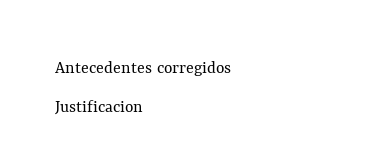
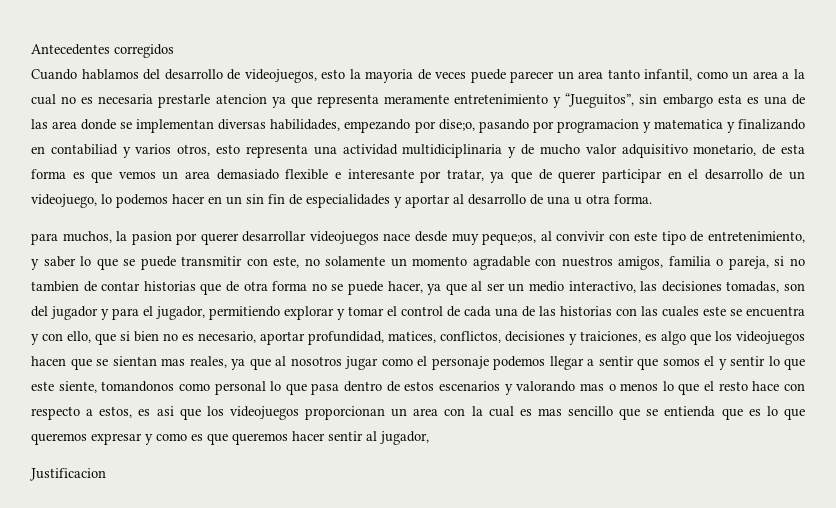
+ Cuando hablamos del desarrollo de videojuegos, esto la mayoria de veces puede parecer un area tanto infantil, como un area a la cual no es necesaria prestarle atencion ya que representa meramente entretenimiento y “Jueguitos”, sin embargo esta es una de las area donde se implementan diversas habilidades, empezando por dise;o, pasando por programacion y matematica y finalizando en contabiliad y varios otros, esto representa una actividad multidiciplinaria y de mucho valor adquisitivo monetario, de esta forma es que vemos un area demasiado flexible e interesante por tratar, ya que de querer participar en el desarrollo de un videojuego, lo podemos hacer en un sin fin de especialidades y aportar al desarrollo de una u otra forma.
+ para muchos, la pasion por querer desarrollar videojuegos nace desde muy peque;os, al convivir con este tipo de entretenimiento, y saber lo que se puede transmitir con este, no solamente un momento agradable con nuestros amigos, familia o pareja, si no tambien de contar historias que de otra forma no se puede hacer, ya que al ser un medio interactivo, las decisiones tomadas, son del jugador y para el jugador, permitiendo explorar y tomar el control de cada una de las historias con las cuales este se encuentra y con ello, que si bien no es necesario, aportar profundidad, matices, conflictos, decisiones y traiciones, es algo que los videojuegos hacen que se sientan mas reales, ya que al nosotros jugar como el personaje podemos llegar a sentir que somos el y sentir lo que este siente, tomandonos como personal lo que pasa dentro de estos escenarios y valorando mas o menos lo que el resto hace con respecto a estos, es asi que los videojuegos proporcionan un area con la cual es mas sencillo que se entienda que es lo que queremos expresar y como es que queremos hacer sentir al jugador,

